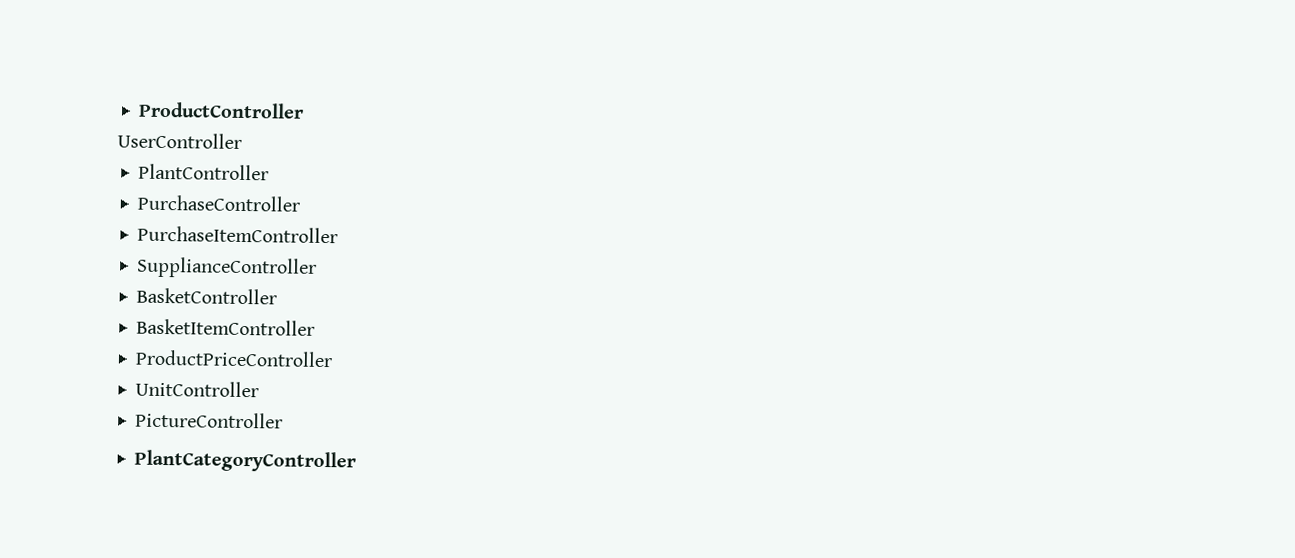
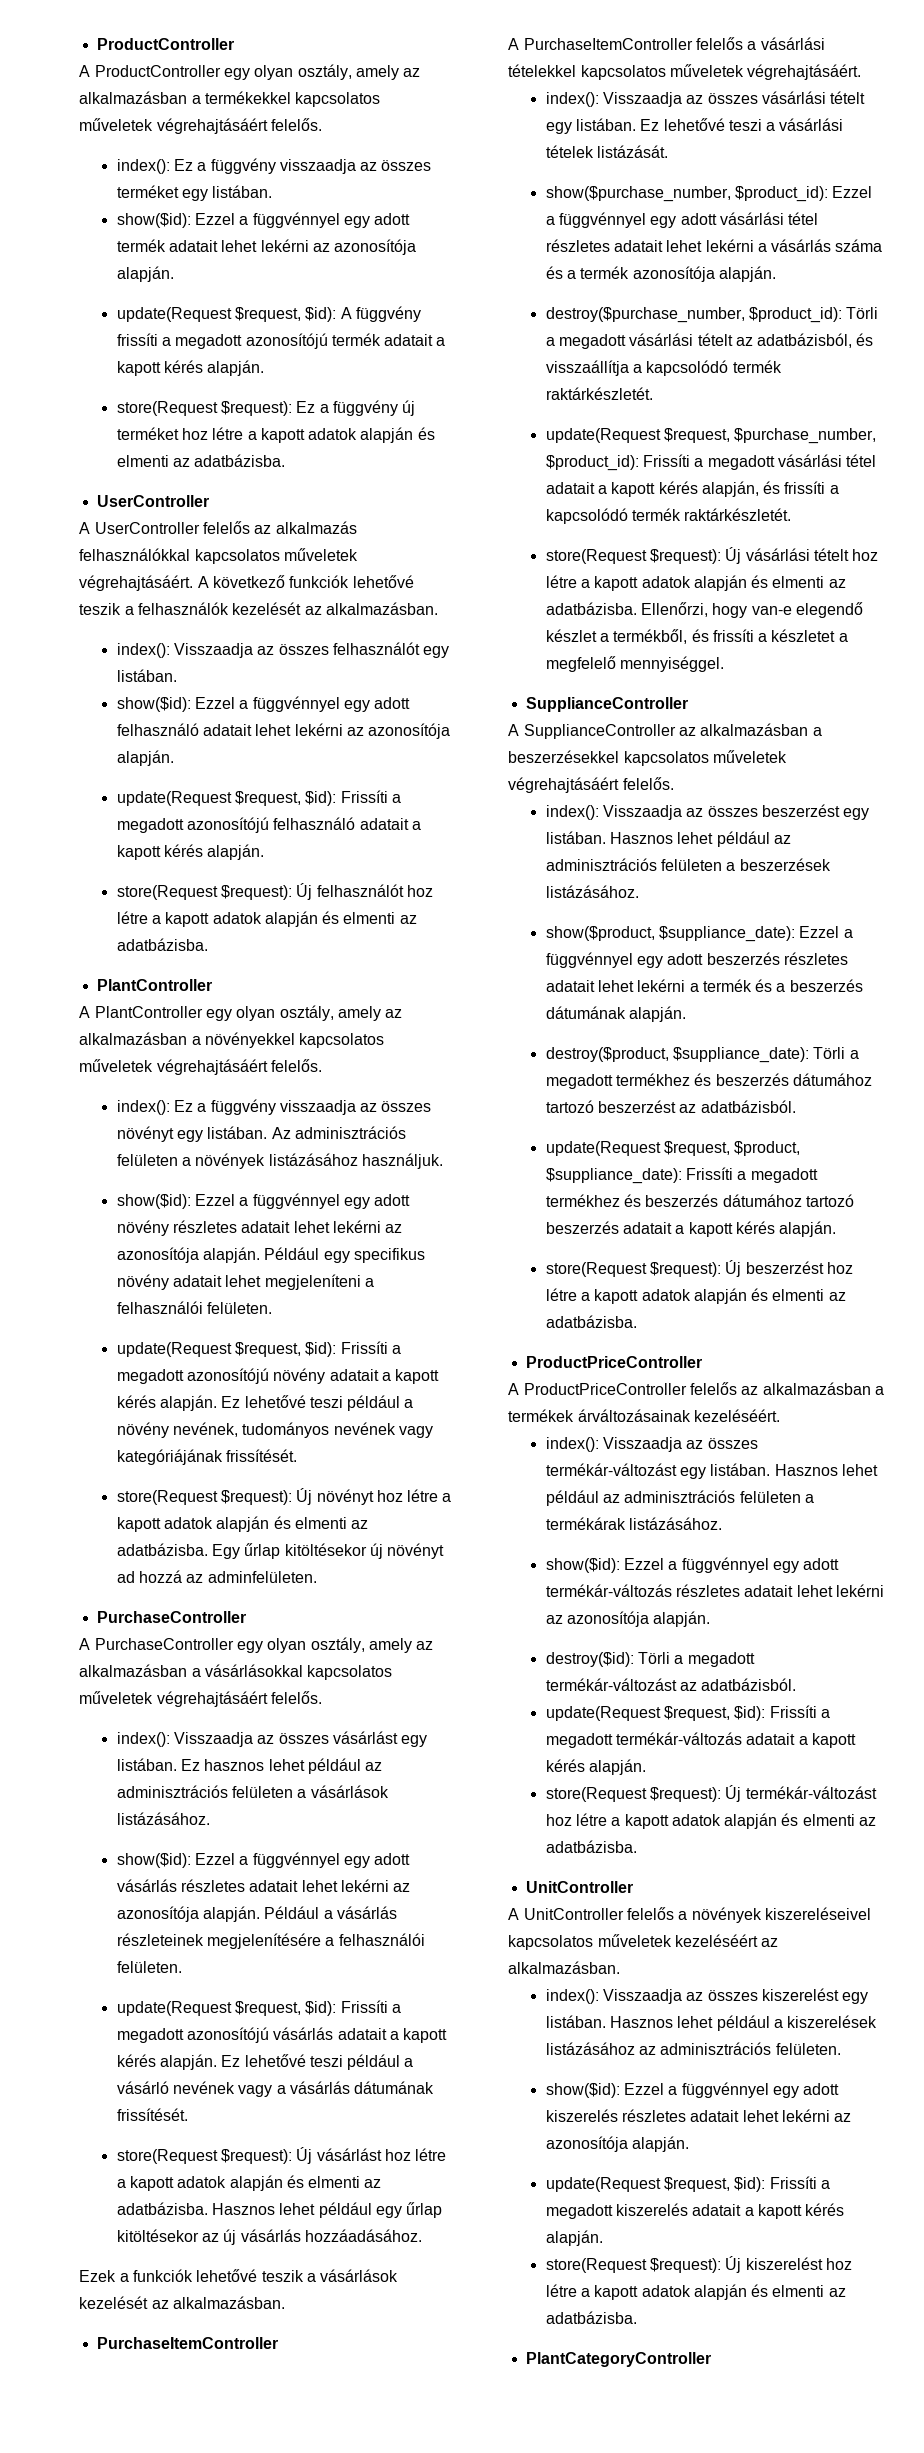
+ A ProductController egy olyan osztály, amely az alkalmazásban a termékekkel kapcsolatos műveletek végrehajtásáért felelős.
+ index(): Ez a függvény visszaadja az összes terméket egy listában.
+ show($id): Ezzel a függvénnyel egy adott termék adatait lehet lekérni az azonosítója alapján.
+ update(Request $request, $id): A függvény frissíti a megadott azonosítójú termék adatait a kapott kérés alapján.
+ store(Request $request): Ez a függvény új terméket hoz létre a kapott adatok alapján és elmenti az adatbázisba.
  UserController
+ A UserController felelős az alkalmazás felhasználókkal kapcsolatos műveletek végrehajtásáért. A következő funkciók lehetővé teszik a felhasználók kezelését az alkalmazásban.
+ index(): Visszaadja az összes felhasználót egy listában.
+ show($id): Ezzel a függvénnyel egy adott felhasználó adatait lehet lekérni az azonosítója alapján.
+ update(Request $request, $id): Frissíti a megadott azonosítójú felhasználó adatait a kapott kérés alapján.
+ store(Request $request): Új felhasználót hoz létre a kapott adatok alapján és elmenti az adatbázisba.
  PlantController
+ A PlantController egy olyan osztály, amely az alkalmazásban a növényekkel kapcsolatos műveletek végrehajtásáért felelős.
+ index(): Ez a függvény visszaadja az összes növényt egy listában. Az adminisztrációs felületen a növények listázásához használjuk.
+ show($id): Ezzel a függvénnyel egy adott növény részletes adatait lehet lekérni az azonosítója alapján. Például egy specifikus növény adatait lehet megjeleníteni a felhasználói felületen.
+ update(Request $request, $id): Frissíti a megadott azonosítójú növény adatait a kapott kérés alapján. Ez lehetővé teszi például a növény nevének, tudományos nevének vagy kategóriájának frissítését.
+ store(Request $request): Új növényt hoz létre a kapott adatok alapján és elmenti az adatbázisba. Egy űrlap kitöltésekor új növényt ad hozzá az adminfelületen.
  PurchaseController
+ A PurchaseController egy olyan osztály, amely az alkalmazásban a vásárlásokkal kapcsolatos műveletek végrehajtásáért felelős.
+ index(): Visszaadja az összes vásárlást egy listában. Ez hasznos lehet például az adminisztrációs felületen a vásárlások listázásához.
+ show($id): Ezzel a függvénnyel egy adott vásárlás részletes adatait lehet lekérni az azonosítója alapján. Például a vásárlás részleteinek megjelenítésére a felhasználói felületen.
+ update(Request $request, $id): Frissíti a megadott azonosítójú vásárlás adatait a kapott kérés alapján. Ez lehetővé teszi például a vásárló nevének vagy a vásárlás dátumának frissítését.
+ store(Request $request): Új vásárlást hoz létre a kapott adatok alapján és elmenti az adatbázisba. Hasznos lehet például egy űrlap kitöltésekor az új vásárlás hozzáadásához.
+ Ezek a funkciók lehetővé teszik a vásárlások kezelését az alkalmazásban.
  PurchaseItemController
+ A PurchaseItemController felelős a vásárlási tételekkel kapcsolatos műveletek végrehajtásáért.
+ index(): Visszaadja az összes vásárlási tételt egy listában. Ez lehetővé teszi a vásárlási tételek listázását.
+ show($purchase_number, $product_id): Ezzel a függvénnyel egy adott vásárlási tétel részletes adatait lehet lekérni a vásárlás száma és a termék azonosítója alapján.
+ destroy($purchase_number, $product_id): Törli a megadott vásárlási tételt az adatbázisból, és visszaállítja a kapcsolódó termék raktárkészletét.
+ update(Request $request, $purchase_number, $product_id): Frissíti a megadott vásárlási tétel adatait a kapott kérés alapján, és frissíti a kapcsolódó termék raktárkészletét.
+ store(Request $request): Új vásárlási tételt hoz létre a kapott adatok alapján és elmenti az adatbázisba. Ellenőrzi, hogy van-e elegendő készlet a termékből, és frissíti a készletet a megfelelő mennyiséggel.
  SupplianceController
- BasketController
- BasketItemController
+ A SupplianceController az alkalmazásban a beszerzésekkel kapcsolatos műveletek végrehajtásáért felelős.
+ index(): Visszaadja az összes beszerzést egy listában. Hasznos lehet például az adminisztrációs felületen a beszerzések listázásához.
+ show($product, $suppliance_date): Ezzel a függvénnyel egy adott beszerzés részletes adatait lehet lekérni a termék és a beszerzés dátumának alapján.
+ destroy($product, $suppliance_date): Törli a megadott termékhez és beszerzés dátumához tartozó beszerzést az adatbázisból.
+ update(Request $request, $product, $suppliance_date): Frissíti a megadott termékhez és beszerzés dátumához tartozó beszerzés adatait a kapott kérés alapján.
+ store(Request $request): Új beszerzést hoz létre a kapott adatok alapján és elmenti az adatbázisba.
  ProductPriceController
+ A ProductPriceController felelős az alkalmazásban a termékek árváltozásainak kezeléséért.
+ index(): Visszaadja az összes termékár-változást egy listában. Hasznos lehet például az adminisztrációs felületen a termékárak listázásához.
+ show($id): Ezzel a függvénnyel egy adott termékár-változás részletes adatait lehet lekérni az azonosítója alapján.
+ destroy($id): Törli a megadott termékár-változást az adatbázisból.
+ update(Request $request, $id): Frissíti a megadott termékár-változás adatait a kapott kérés alapján.
+ store(Request $request): Új termékár-változást hoz létre a kapott adatok alapján és elmenti az adatbázisba.
  UnitController
- PictureController
+ A UnitController felelős a növények kiszereléseivel kapcsolatos műveletek kezeléséért az alkalmazásban.
+ index(): Visszaadja az összes kiszerelést egy listában. Hasznos lehet például a kiszerelések listázásához az adminisztrációs felületen.
+ show($id): Ezzel a függvénnyel egy adott kiszerelés részletes adatait lehet lekérni az azonosítója alapján.
+ update(Request $request, $id): Frissíti a megadott kiszerelés adatait a kapott kérés alapján.
+ store(Request $request): Új kiszerelést hoz létre a kapott adatok alapján és elmenti az adatbázisba.

